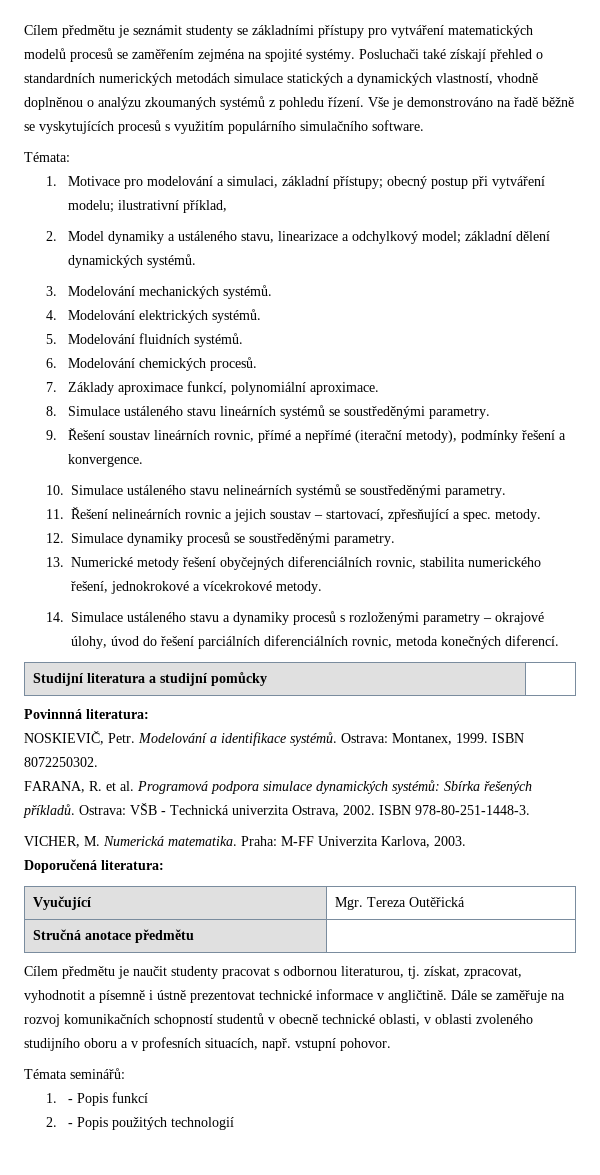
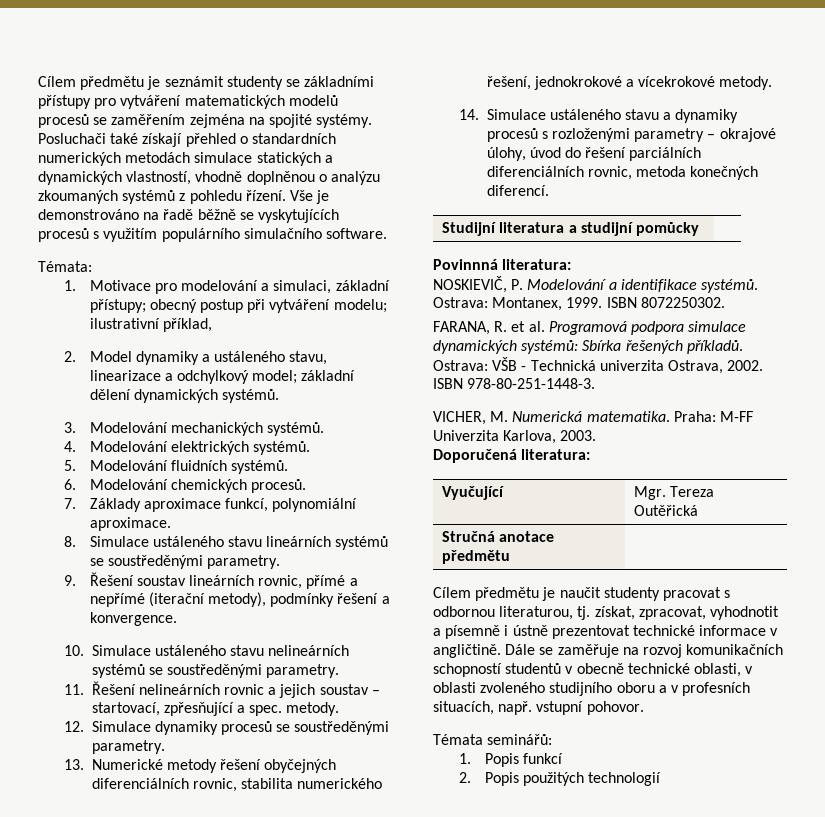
- NOSKIEVIČ, Petr. Modelování a identifikace systémů.
+ NOSKIEVIČ, P. Modelování a identifikace systémů.
- 1. - Popis funkcí
+ 1. Popis funkcí
- 2. - Popis použitých technologií
+ 2. Popis použitých technologií

